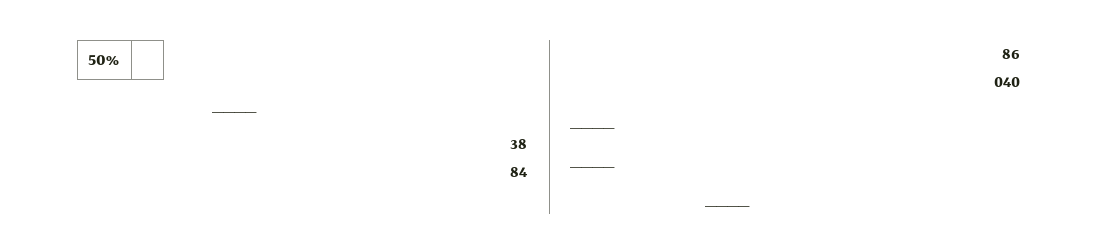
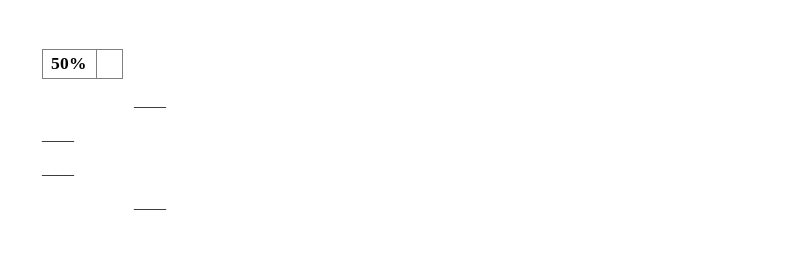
  50% |
  ____
- 38
- 84
- 86
- 040

